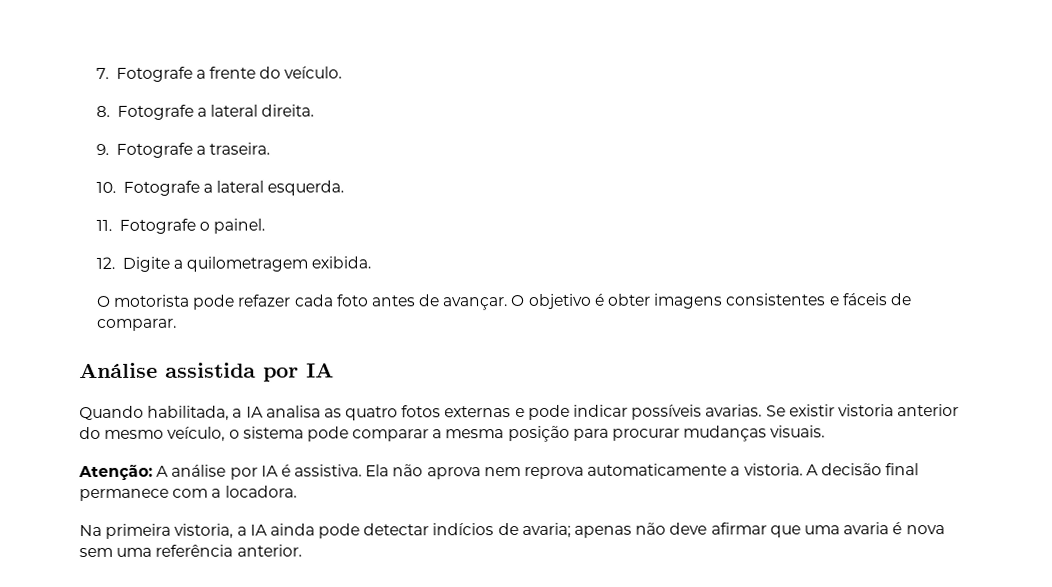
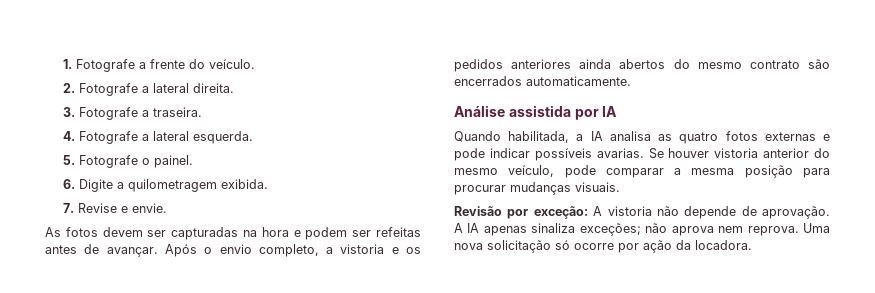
- 7. Fotografe a frente do veículo.
+ 1. Fotografe a frente do veículo.
- 8. Fotografe a lateral direita.
+ 2. Fotografe a lateral direita.
- 9. Fotografe a traseira.
+ 3. Fotografe a traseira.
- 10. Fotografe a lateral esquerda.
+ 4. Fotografe a lateral esquerda.
- 11. Fotografe o painel.
+ 5. Fotografe o painel.
- 12. Digite a quilometragem exibida.
+ 6. Digite a quilometragem exibida.
- O motorista pode refazer cada foto antes de avançar. O objetivo é obter imagens consistentes e fáceis de comparar.
+ 7. Revise e envie.
+ As fotos devem ser capturadas na hora e podem ser refeitas antes de avançar. Após o envio completo, a vistoria e os pedidos anteriores ainda abertos do mesmo contrato são encerrados automaticamente.
- Se existir vistoria anterior do mesmo veículo, o sistema pode comparar a mesma posição para procurar mudanças visuais.
+ Se houver vistoria anterior do mesmo veículo, pode comparar a mesma posição para procurar mudanças visuais.
- Atenção: A análise por IA é assistiva. Ela não aprova nem reprova automaticamente a vistoria. A decisão final permanece com a locadora.
- Na primeira vistoria, a IA ainda pode detectar indícios de avaria; apenas não deve afirmar que uma avaria é nova sem uma referência anterior.
+ Revisão por exceção: A vistoria não depende de aprovação. A IA apenas sinaliza exceções; não aprova nem reprova. Uma nova solicitação só ocorre por ação da locadora.

